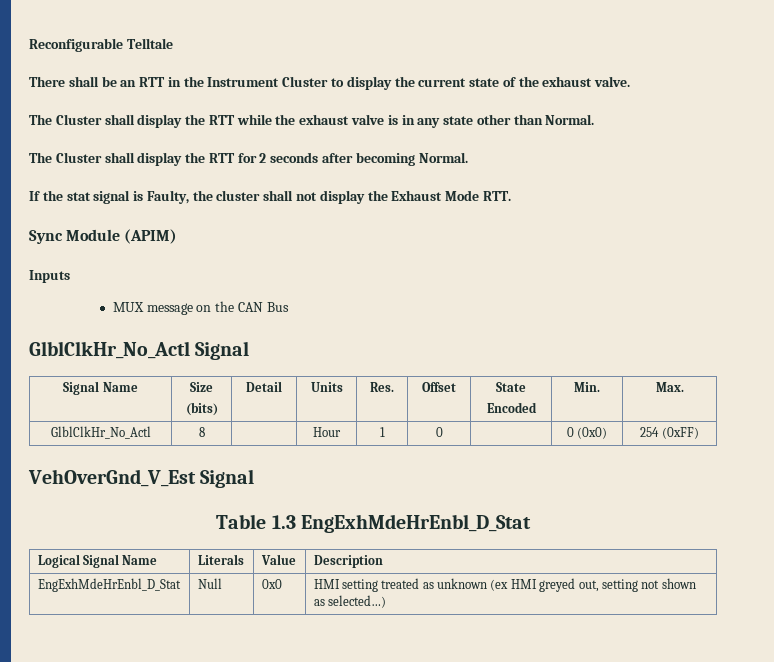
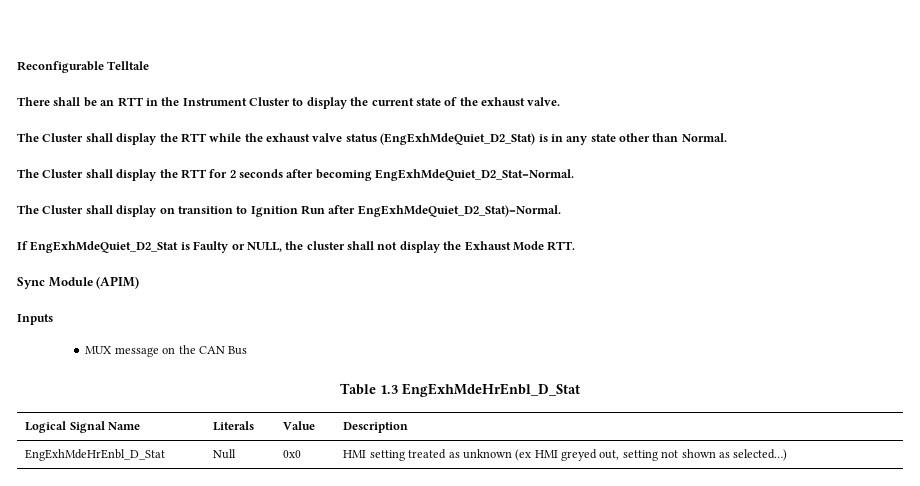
- The Cluster shall display the RTT while the exhaust valve is in any state other than Normal.
+ The Cluster shall display the RTT while the exhaust valve status (EngExhMdeQuiet_D2_Stat) is in any state other than Normal.
- The Cluster shall display the RTT for 2 seconds after becoming Normal.
- If the stat signal is Faulty, the cluster shall not display the Exhaust Mode RTT.
+ The Cluster shall display the RTT for 2 seconds after becoming EngExhMdeQuiet_D2_Stat=Normal.
+ The Cluster shall display on transition to Ignition Run after EngExhMdeQuiet_D2_Stat)=Normal.
+ If EngExhMdeQuiet_D2_Stat is Faulty or NULL, the cluster shall not display the Exhaust Mode RTT.
- GlblClkHr_No_Actl Signal
- Signal Name | Size
- (bits) | Detail | Units | Res. | Offset | State
- Encoded | Min. | Max.
- GlblClkHr_No_Actl | 8 | | Hour | 1 | 0 | | 0 (0x0) | 254 (0xFF)
- VehOverGnd_V_Est Signal

